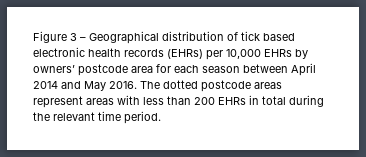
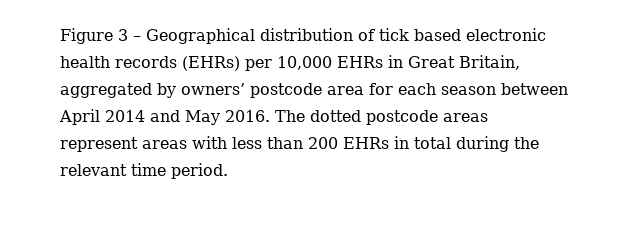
- Figure 3 – Geographical distribution of tick based electronic health records (EHRs) per 10,000 EHRs by owners’ postcode area for each season between April 2014 and May 2016.
+ Figure 3 – Geographical distribution of tick based electronic health records (EHRs) per 10,000 EHRs in Great Britain, aggregated by owners’ postcode area for each season between April 2014 and May 2016.

